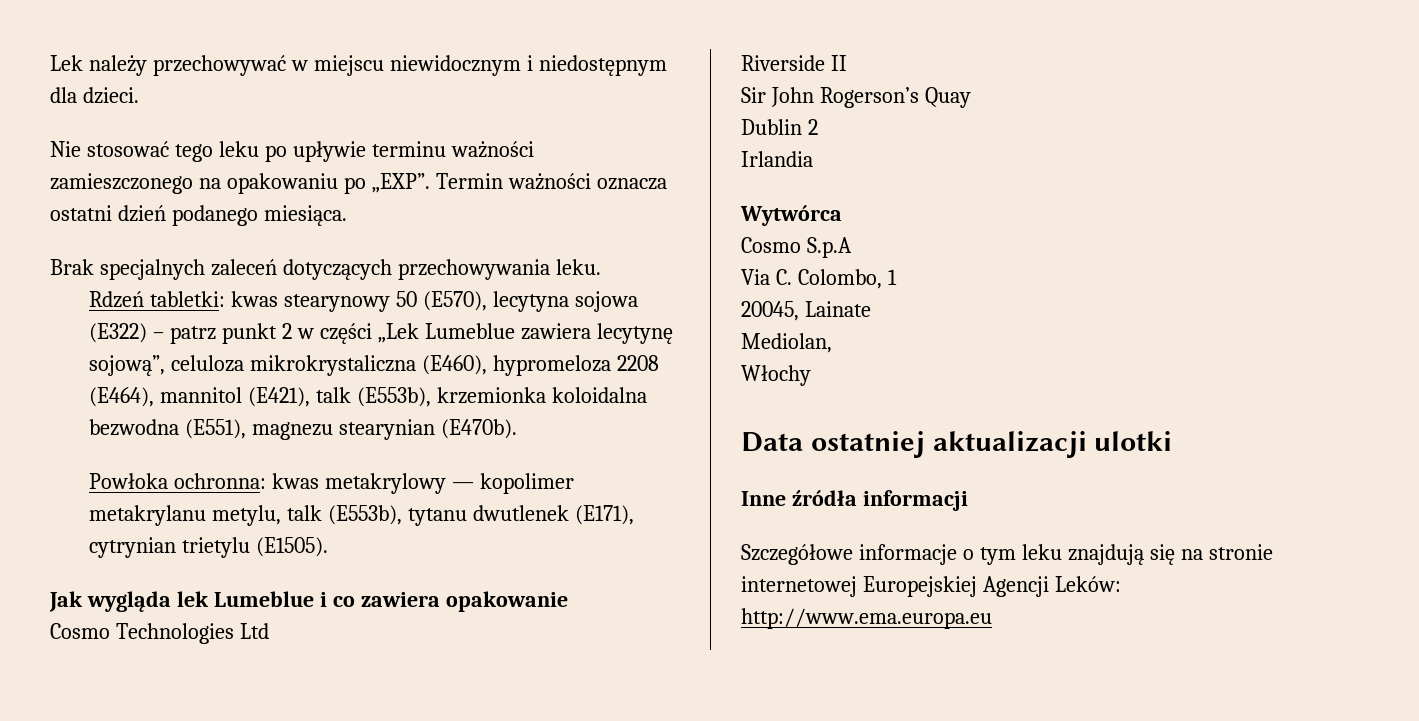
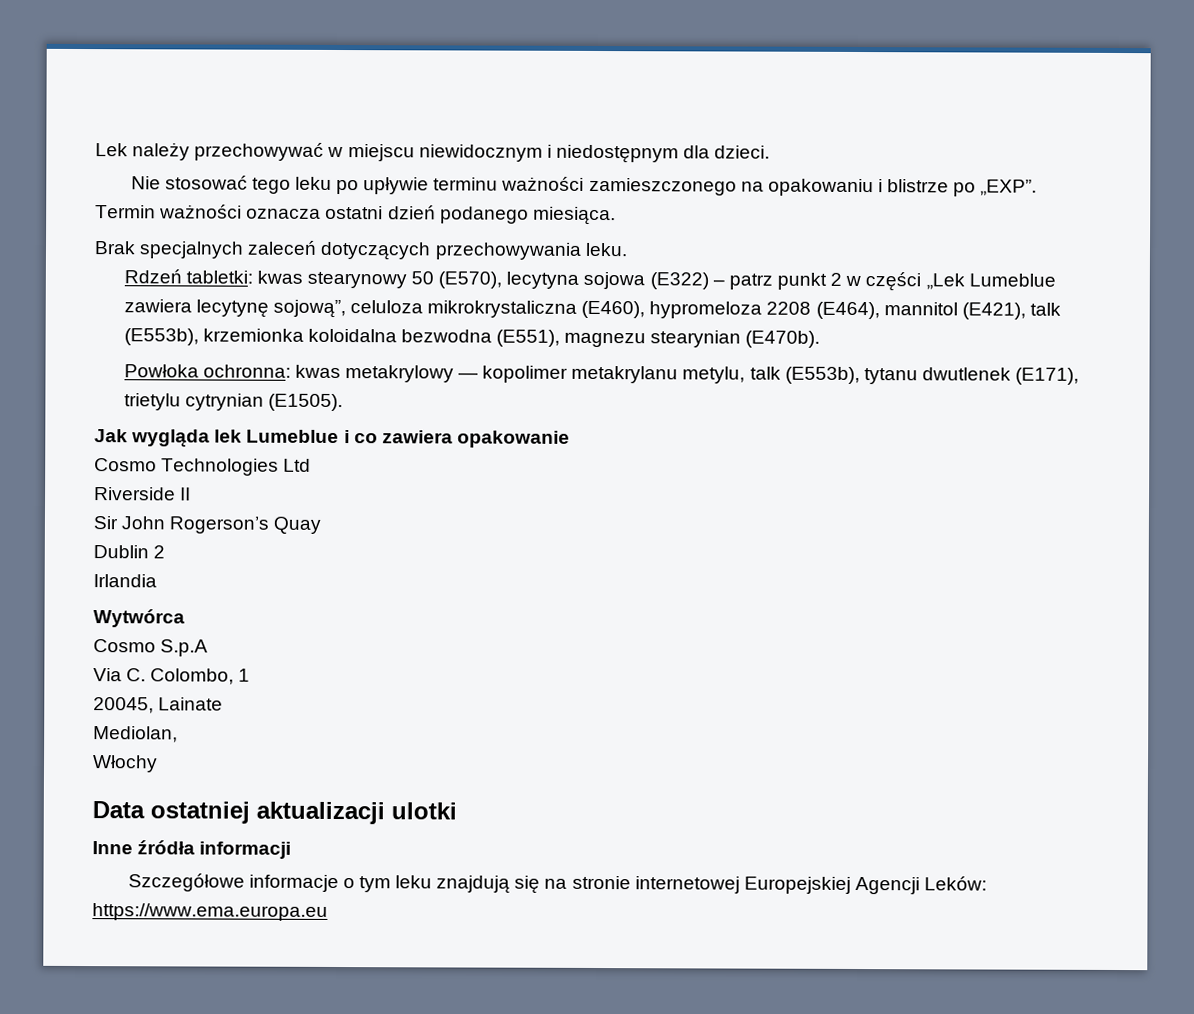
- Nie stosować tego leku po upływie terminu ważności zamieszczonego na opakowaniu po „EXP”.
+ Nie stosować tego leku po upływie terminu ważności zamieszczonego na opakowaniu i blistrze po „EXP”.
- Powłoka ochronna: kwas metakrylowy — kopolimer metakrylanu metylu, talk (E553b), tytanu dwutlenek (E171), cytrynian trietylu (E1505).
+ Powłoka ochronna: kwas metakrylowy — kopolimer metakrylanu metylu, talk (E553b), tytanu dwutlenek (E171), trietylu cytrynian (E1505).
- Szczegółowe informacje o tym leku znajdują się na stronie internetowej Europejskiej Agencji Leków: http://www.ema.europa.eu
+ Szczegółowe informacje o tym leku znajdują się na stronie internetowej Europejskiej Agencji Leków: https://www.ema.europa.eu

